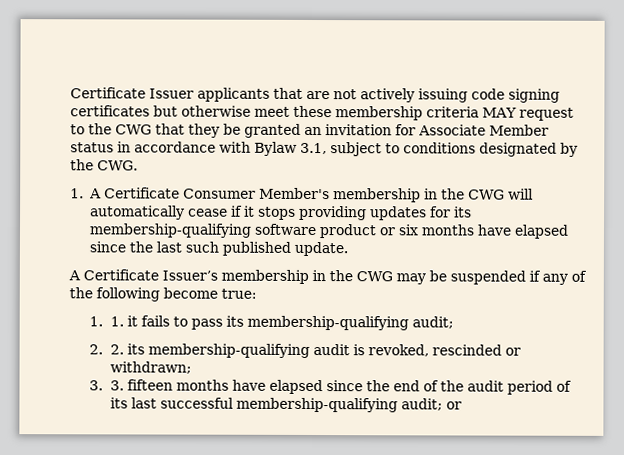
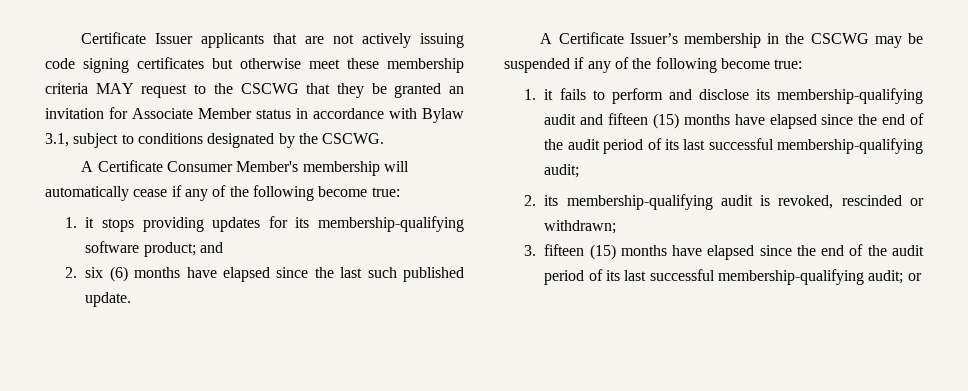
- Certificate Issuer applicants that are not actively issuing code signing certificates but otherwise meet these membership criteria MAY request to the CWG that they be granted an invitation for Associate Member status in accordance with Bylaw 3.1, subject to conditions designated by the CWG.
- 1. A Certificate Consumer Member's membership in the CWG will automatically cease if it stops providing updates for its membership-qualifying software product or six months have elapsed since the last such published update.
+ Certificate Issuer applicants that are not actively issuing code signing certificates but otherwise meet these membership criteria MAY request to the CSCWG that they be granted an invitation for Associate Member status in accordance with Bylaw 3.1, subject to conditions designated by the CSCWG.
+ A Certificate Consumer Member's membership will automatically cease if any of the following become true:
+ 1. it stops providing updates for its membership-qualifying software product; and
+ 2. six (6) months have elapsed since the last such published update.
- A Certificate Issuer’s membership in the CWG may be suspended if any of the following become true:
+ A Certificate Issuer’s membership in the CSCWG may be suspended if any of the following become true:
- 1. 1. it fails to pass its membership-qualifying audit;
+ 1. it fails to perform and disclose its membership-qualifying audit and fifteen (15) months have elapsed since the end of the audit period of its last successful membership-qualifying audit;
- 2. 2. its membership-qualifying audit is revoked, rescinded or withdrawn;
+ 2. its membership-qualifying audit is revoked, rescinded or withdrawn;
- 3. 3. fifteen months have elapsed since the end of the audit period of its last successful membership-qualifying audit; or
+ 3. fifteen (15) months have elapsed since the end of the audit period of its last successful membership-qualifying audit; or

